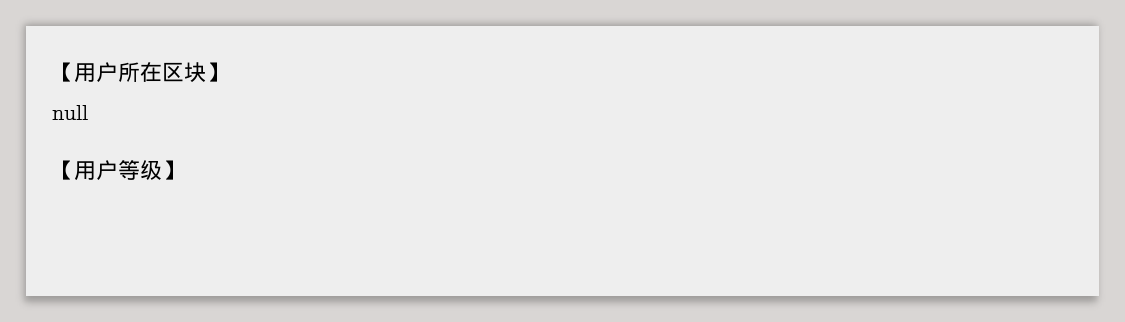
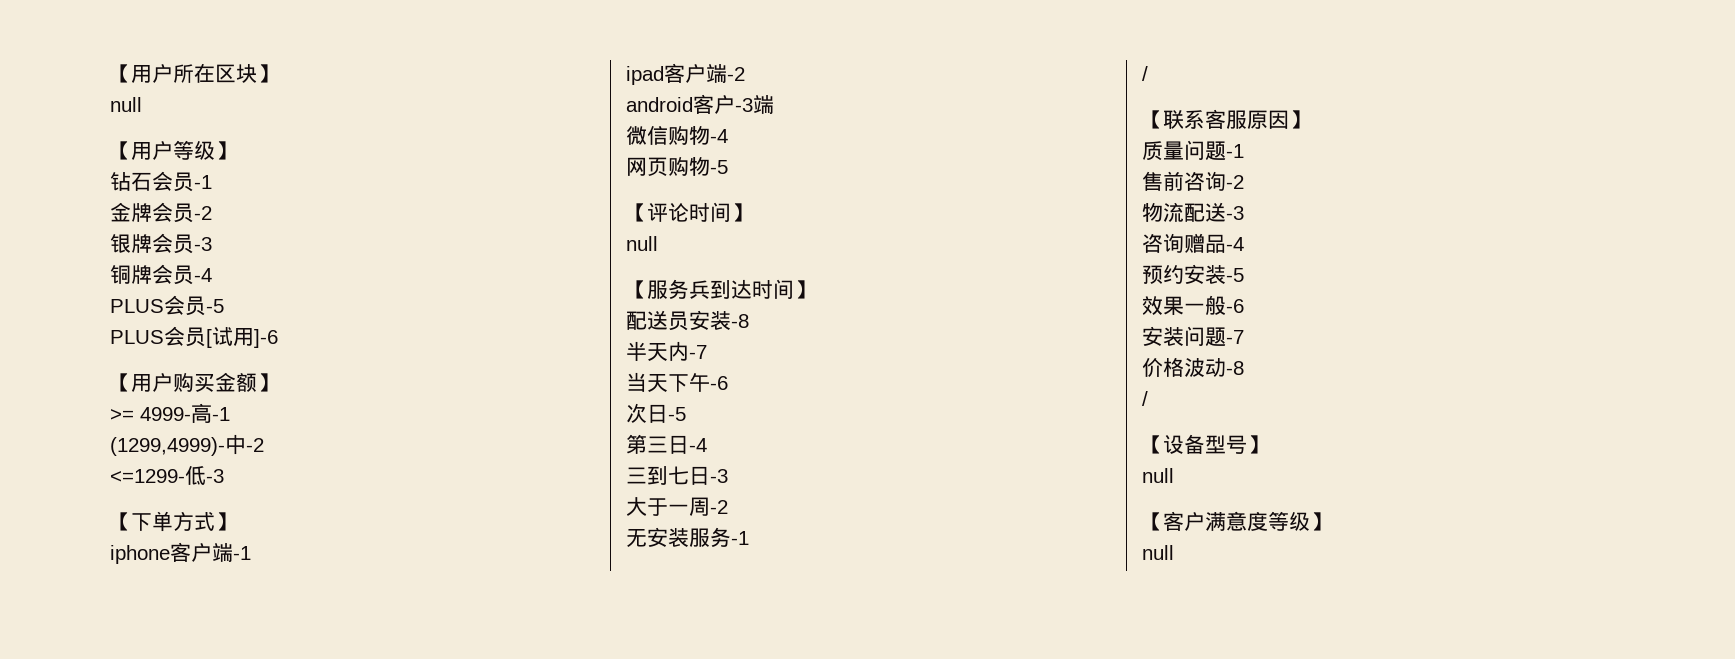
+ 钻石会员-1
+ 金牌会员-2
+ 银牌会员-3
+ 铜牌会员-4
+ PLUS会员-5
+ PLUS会员[试用]-6
+ 【用户购买金额】
+ >= 4999-高-1
+ (1299,4999)-中-2
+ <=1299-低-3
+ 【下单方式】
+ iphone客户端-1
+ ipad客户端-2
+ android客户-3端
+ 微信购物-4
+ 网页购物-5
+ 【评论时间】
+ null
+ 【服务兵到达时间】
+ 配送员安装-8
+ 半天内-7
+ 当天下午-6
+ 次日-5
+ 第三日-4
+ 三到七日-3
+ 大于一周-2
+ 无安装服务-1
+ /
+ 【联系客服原因】
+ 质量问题-1
+ 售前咨询-2
+ 物流配送-3
+ 咨询赠品-4
+ 预约安装-5
+ 效果一般-6
+ 安装问题-7
+ 价格波动-8
+ /
+ 【设备型号】
+ null
+ 【客户满意度等级】
+ null

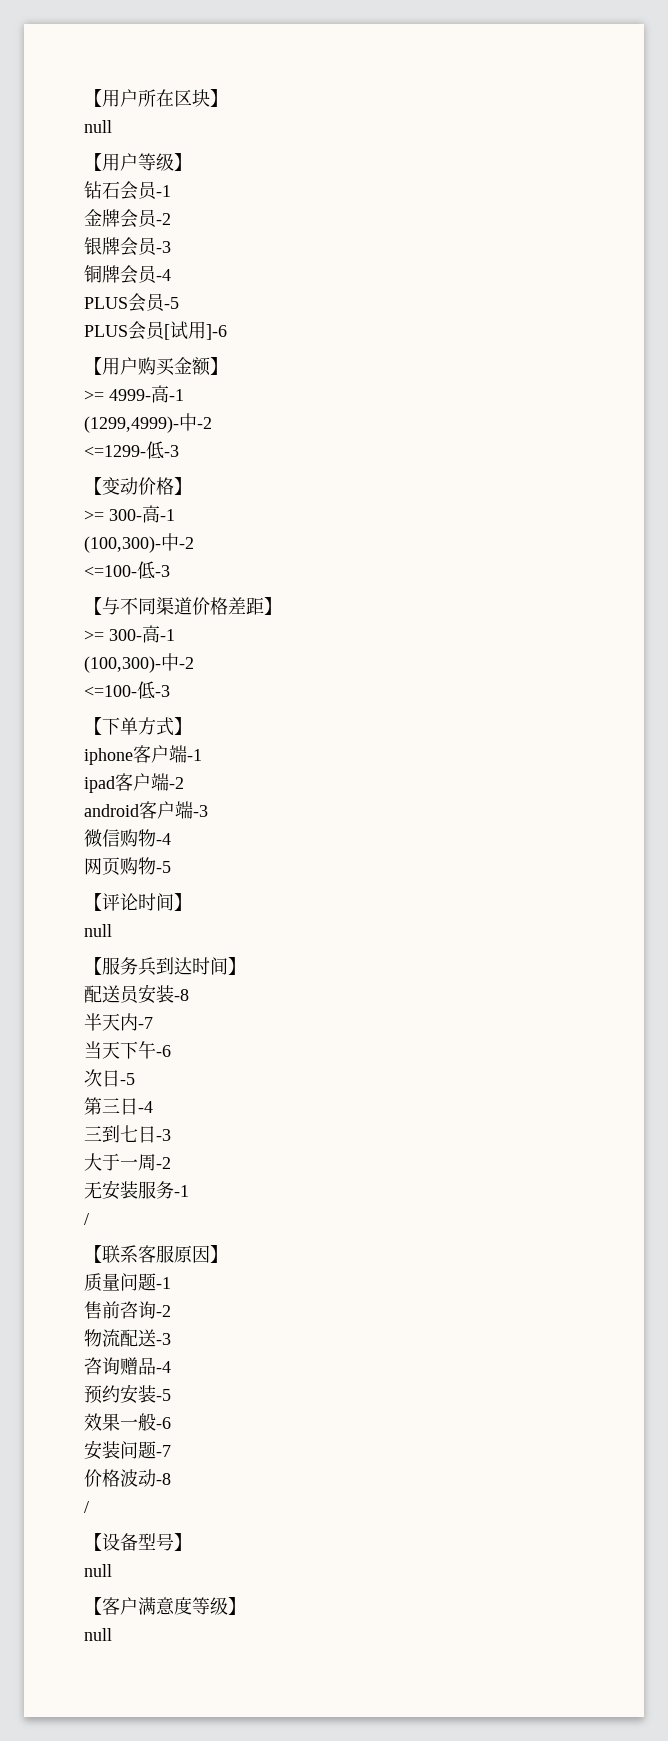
+ 【变动价格】
+ >= 300-高-1
+ (100,300)-中-2
+ <=100-低-3
+ 【与不同渠道价格差距】
+ >= 300-高-1
+ (100,300)-中-2
+ <=100-低-3
- android客户-3端
+ android客户端-3

